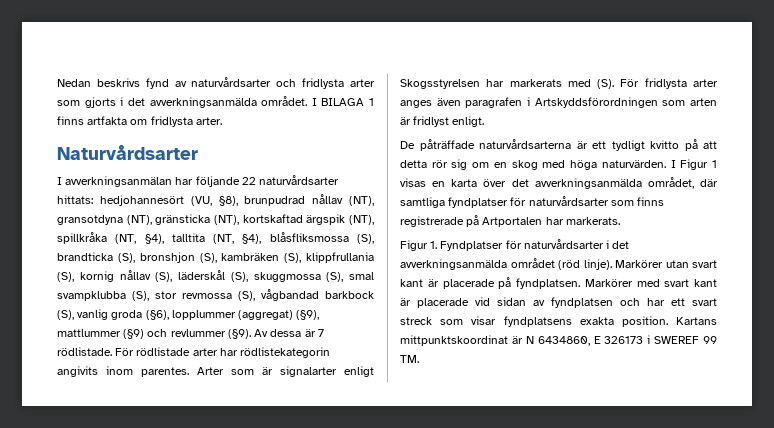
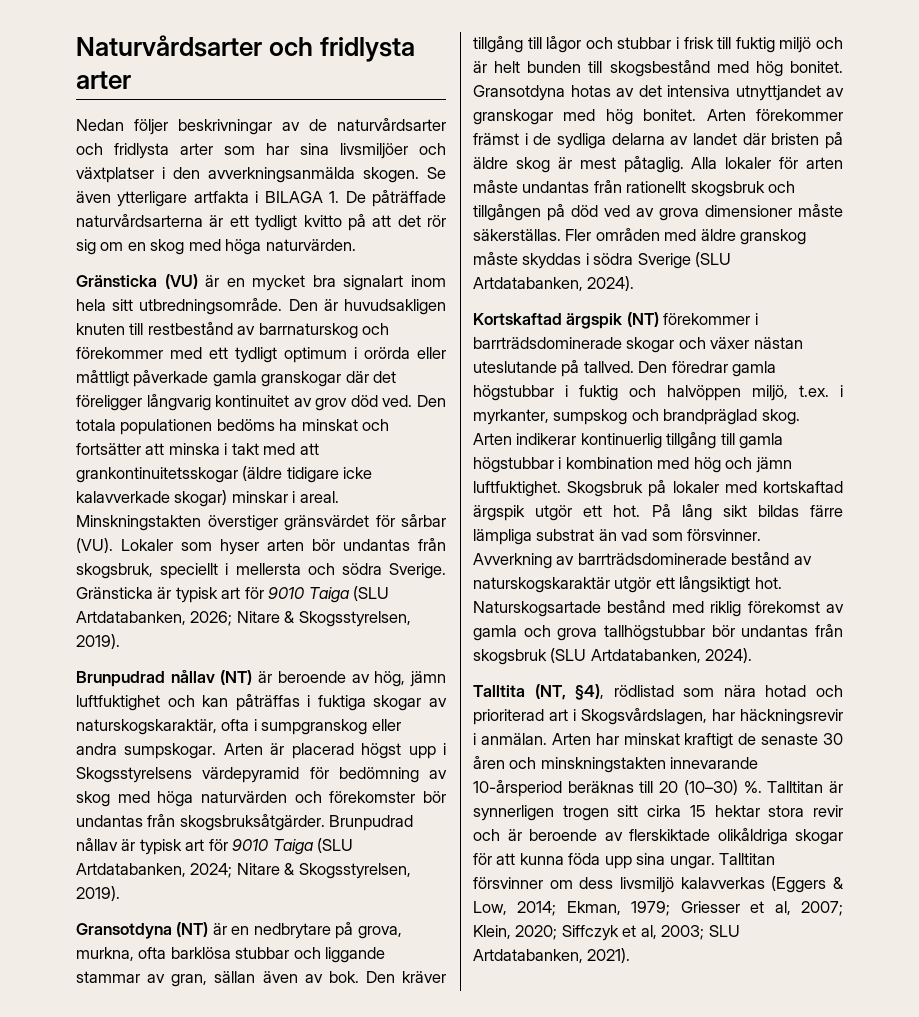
- Nedan beskrivs fynd av naturvårdsarter och fridlysta arter som gjorts i det avverkningsanmälda området. I BILAGA 1 finns artfakta om fridlysta arter.
- Naturvårdsarter
- I avverkningsanmälan har följande 22 naturvårdsarter hittats: hedjohannesört (VU, §8), brunpudrad nållav (NT), gransotdyna (NT), gränsticka (NT), kortskaftad ärgspik (NT), spillkråka (NT, §4), talltita (NT, §4), blåsfliksmossa (S), brandticka (S), bronshjon (S), kambräken (S), klippfrullania (S), kornig nållav (S), läderskål (S), skuggmossa (S), smal svampklubba (S), stor revmossa (S), vågbandad barkbock (S), vanlig groda (§6), lopplummer (aggregat) (§9), mattlummer (§9) och revlummer (§9). Av dessa är 7 rödlistade. För rödlistade arter har rödlistekategorin angivits inom parentes. Arter som är signalarter enligt Skogsstyrelsen har markerats med (S). För fridlysta arter anges även paragrafen i Artskyddsförordningen som arten är fridlyst enligt.
- De påträffade naturvårdsarterna är ett tydligt kvitto på att detta rör sig om en skog med höga naturvärden. I Figur 1 visas en karta över det avverkningsanmälda området, där samtliga fyndplatser för naturvårdsarter som finns registrerade på Artportalen har markerats.
- Figur 1. Fyndplatser för naturvårdsarter i det avverkningsanmälda området (röd linje). Markörer utan svart kant är placerade på fyndplatsen. Markörer med svart kant är placerade vid sidan av fyndplatsen och har ett svart streck som visar fyndplatsens exakta position. Kartans mittpunktskoordinat är N 6434860, E 326173 i SWEREF 99 TM.
+ Naturvårdsarter och fridlysta arter
+ Nedan följer beskrivningar av de naturvårdsarter och fridlysta arter som har sina livsmiljöer och växtplatser i den avverkningsanmälda skogen. Se även ytterligare artfakta i BILAGA 1. De påträffade naturvårdsarterna är ett tydligt kvitto på att det rör sig om en skog med höga naturvärden.
+ Gränsticka (VU) är en mycket bra signalart inom hela sitt utbredningsområde. Den är huvudsakligen knuten till restbestånd av barrnaturskog och förekommer med ett tydligt optimum i orörda eller måttligt påverkade gamla granskogar där det föreligger långvarig kontinuitet av grov död ved. Den totala populationen bedöms ha minskat och fortsätter att minska i takt med att grankontinuitetsskogar (äldre tidigare icke kalavverkade skogar) minskar i areal. Minskningstakten överstiger gränsvärdet för sårbar (VU). Lokaler som hyser arten bör undantas från skogsbruk, speciellt i mellersta och södra Sverige. Gränsticka är typisk art för 9010 Taiga (SLU Artdatabanken, 2026; Nitare & Skogsstyrelsen, 2019).
+ Brunpudrad nållav (NT) är beroende av hög, jämn luftfuktighet och kan påträffas i fuktiga skogar av naturskogskaraktär, ofta i sumpgranskog eller andra sumpskogar. Arten är placerad högst upp i Skogsstyrelsens värdepyramid för bedömning av skog med höga naturvärden och förekomster bör undantas från skogsbruksåtgärder. Brunpudrad nållav är typisk art för 9010 Taiga (SLU Artdatabanken, 2024; Nitare & Skogsstyrelsen, 2019).
+ Gransotdyna (NT) är en nedbrytare på grova, murkna, ofta barklösa stubbar och liggande stammar av gran, sällan även av bok. Den kräver tillgång till lågor och stubbar i frisk till fuktig miljö och är helt bunden till skogsbestånd med hög bonitet. Gransotdyna hotas av det intensiva utnyttjandet av granskogar med hög bonitet. Arten förekommer främst i de sydliga delarna av landet där bristen på äldre skog är mest påtaglig. Alla lokaler för arten måste undantas från rationellt skogsbruk och tillgången på död ved av grova dimensioner måste säkerställas. Fler områden med äldre granskog måste skyddas i södra Sverige (SLU Artdatabanken, 2024).
+ Kortskaftad ärgspik (NT) förekommer i barrträdsdominerade skogar och växer nästan uteslutande på tallved. Den föredrar gamla högstubbar i fuktig och halvöppen miljö, t.ex. i myrkanter, sumpskog och brandpräglad skog. Arten indikerar kontinuerlig tillgång till gamla högstubbar i kombination med hög och jämn luftfuktighet. Skogsbruk på lokaler med kortskaftad ärgspik utgör ett hot. På lång sikt bildas färre lämpliga substrat än vad som försvinner. Avverkning av barrträdsdominerade bestånd av naturskogskaraktär utgör ett långsiktigt hot. Naturskogsartade bestånd med riklig förekomst av gamla och grova tallhögstubbar bör undantas från skogsbruk (SLU Artdatabanken, 2024).
+ Talltita (NT, §4), rödlistad som nära hotad och prioriterad art i Skogsvårdslagen, har häckningsrevir i anmälan. Arten har minskat kraftigt de senaste 30 åren och minskningstakten innevarande 10-årsperiod beräknas till 20 (10–30) %. Talltitan är synnerligen trogen sitt cirka 15 hektar stora revir och är beroende av flerskiktade olikåldriga skogar för att kunna föda upp sina ungar. Talltitan försvinner om dess livsmiljö kalavverkas (Eggers & Low, 2014; Ekman, 1979; Griesser et al, 2007; Klein, 2020; Siffczyk et al, 2003; SLU Artdatabanken, 2021).

